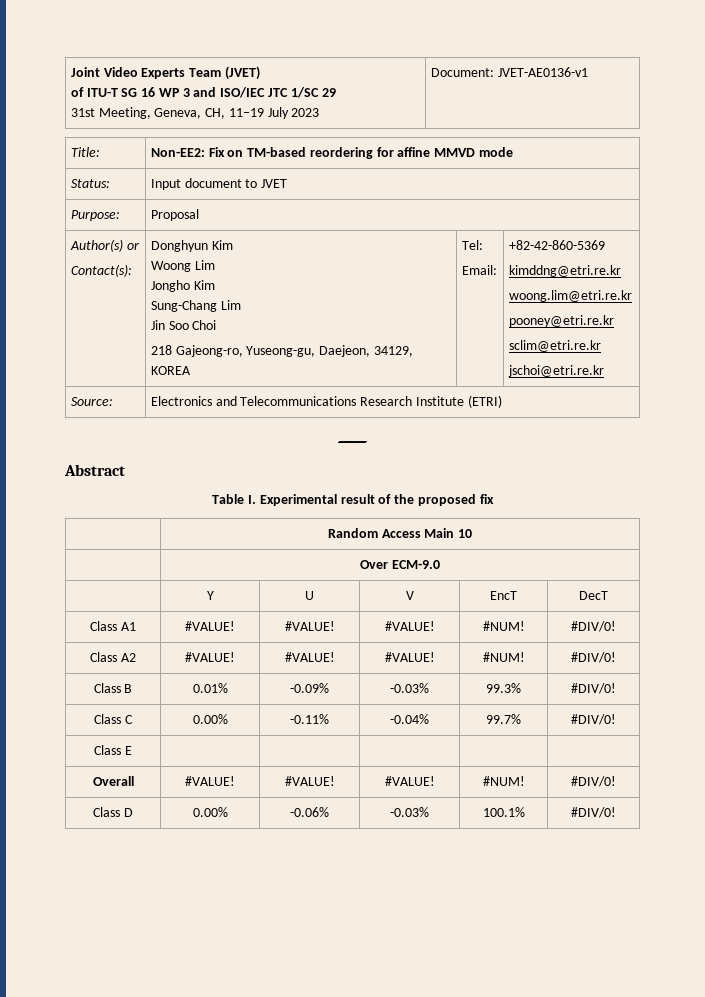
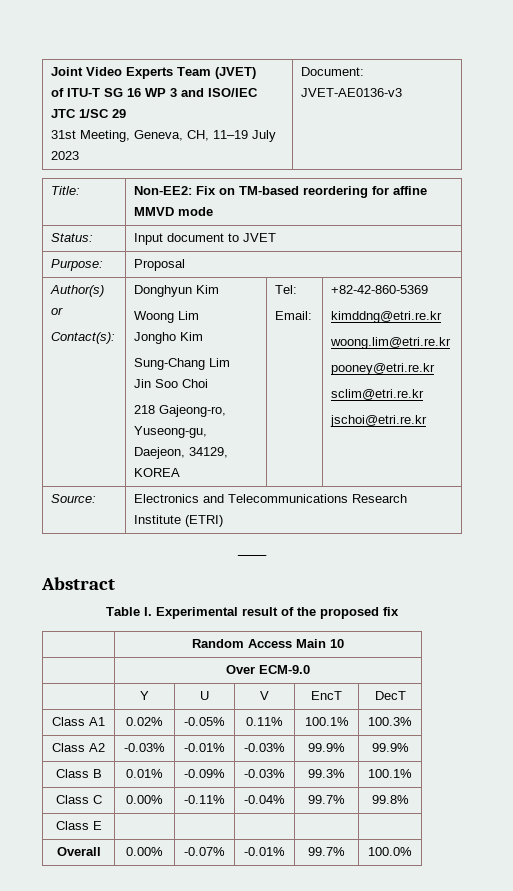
  Joint Video Experts Team (JVET)
  of ITU-T SG 16 WP 3 and ISO/IEC JTC 1/SC 29
- 31st Meeting, Geneva, CH, 11–19 July 2023 | Document: JVET-AE0136-v1
+ 31st Meeting, Geneva, CH, 11–19 July 2023 | Document: JVET-AE0136-v3
- Class A1 | #VALUE! | #VALUE! | #VALUE! | #NUM! | #DIV/0!
- Class A2 | #VALUE! | #VALUE! | #VALUE! | #NUM! | #DIV/0!
+ Class A1 | 0.02% | -0.05% | 0.11% | 100.1% | 100.3%
+ Class A2 | -0.03% | -0.01% | -0.03% | 99.9% | 99.9%
- Class B | 0.01% | -0.09% | -0.03% | 99.3% | #DIV/0!
+ Class B | 0.01% | -0.09% | -0.03% | 99.3% | 100.1%
- Class C | 0.00% | -0.11% | -0.04% | 99.7% | #DIV/0!
+ Class C | 0.00% | -0.11% | -0.04% | 99.7% | 99.8%
- Overall | #VALUE! | #VALUE! | #VALUE! | #NUM! | #DIV/0!
- Class D | 0.00% | -0.06% | -0.03% | 100.1% | #DIV/0!
+ Overall | 0.00% | -0.07% | -0.01% | 99.7% | 100.0%

